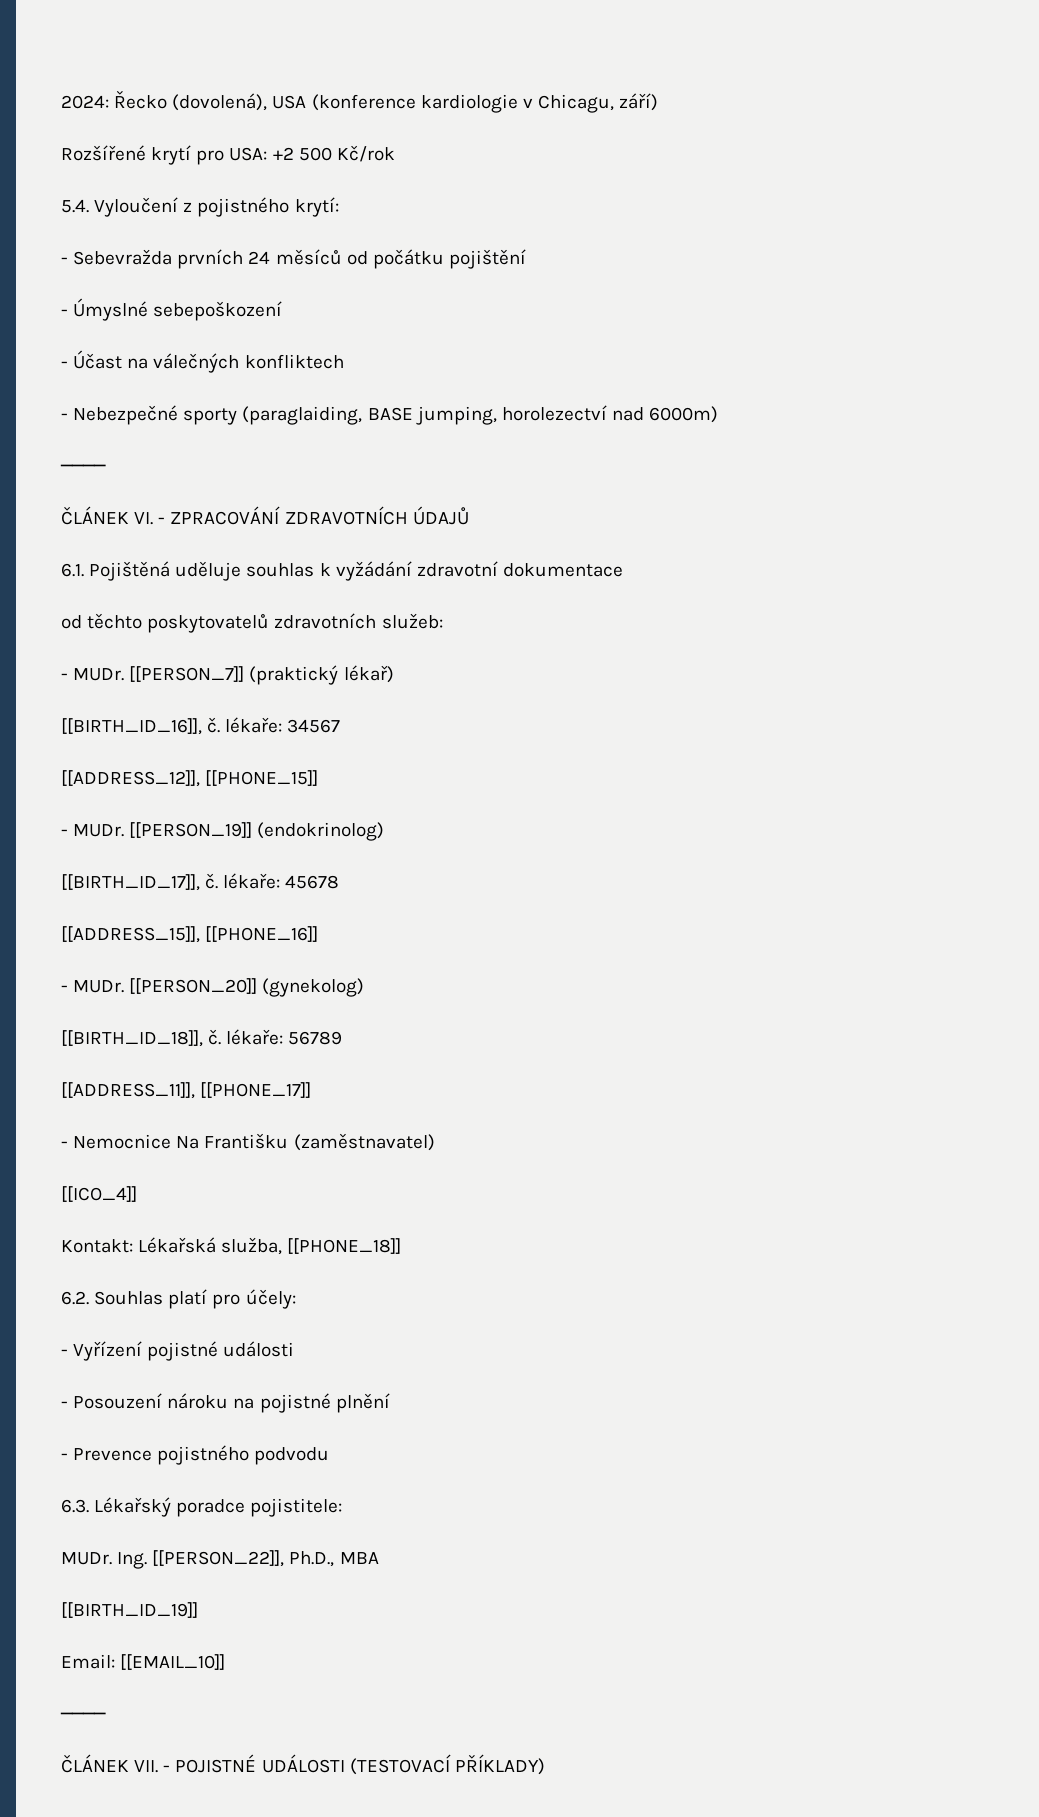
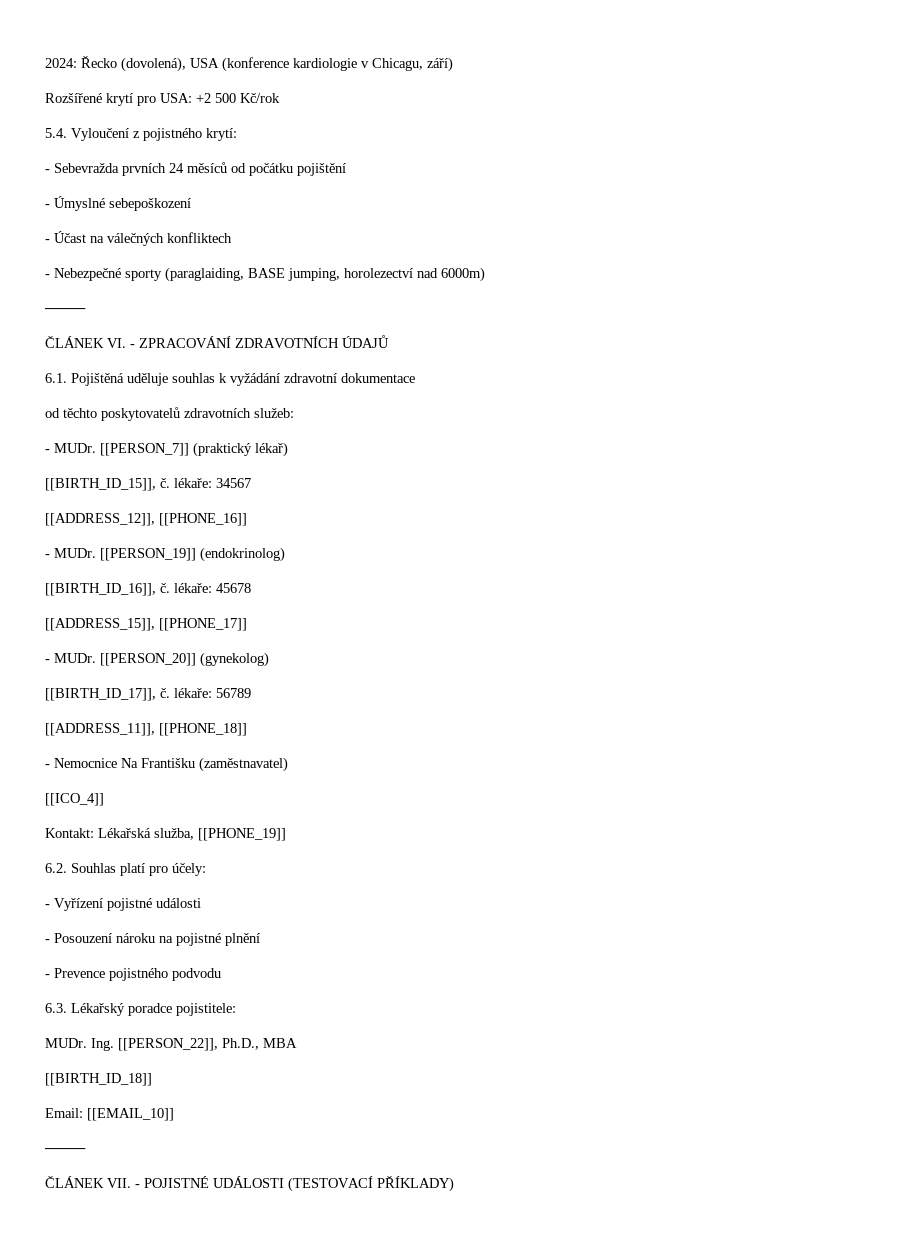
- [[BIRTH_ID_16]], č. lékaře: 34567
+ [[BIRTH_ID_15]], č. lékaře: 34567
- [[ADDRESS_12]], [[PHONE_15]]
+ [[ADDRESS_12]], [[PHONE_16]]
- [[BIRTH_ID_17]], č. lékaře: 45678
+ [[BIRTH_ID_16]], č. lékaře: 45678
- [[ADDRESS_15]], [[PHONE_16]]
+ [[ADDRESS_15]], [[PHONE_17]]
- [[BIRTH_ID_18]], č. lékaře: 56789
+ [[BIRTH_ID_17]], č. lékaře: 56789
- [[ADDRESS_11]], [[PHONE_17]]
+ [[ADDRESS_11]], [[PHONE_18]]
- Kontakt: Lékařská služba, [[PHONE_18]]
+ Kontakt: Lékařská služba, [[PHONE_19]]
- [[BIRTH_ID_19]]
+ [[BIRTH_ID_18]]

